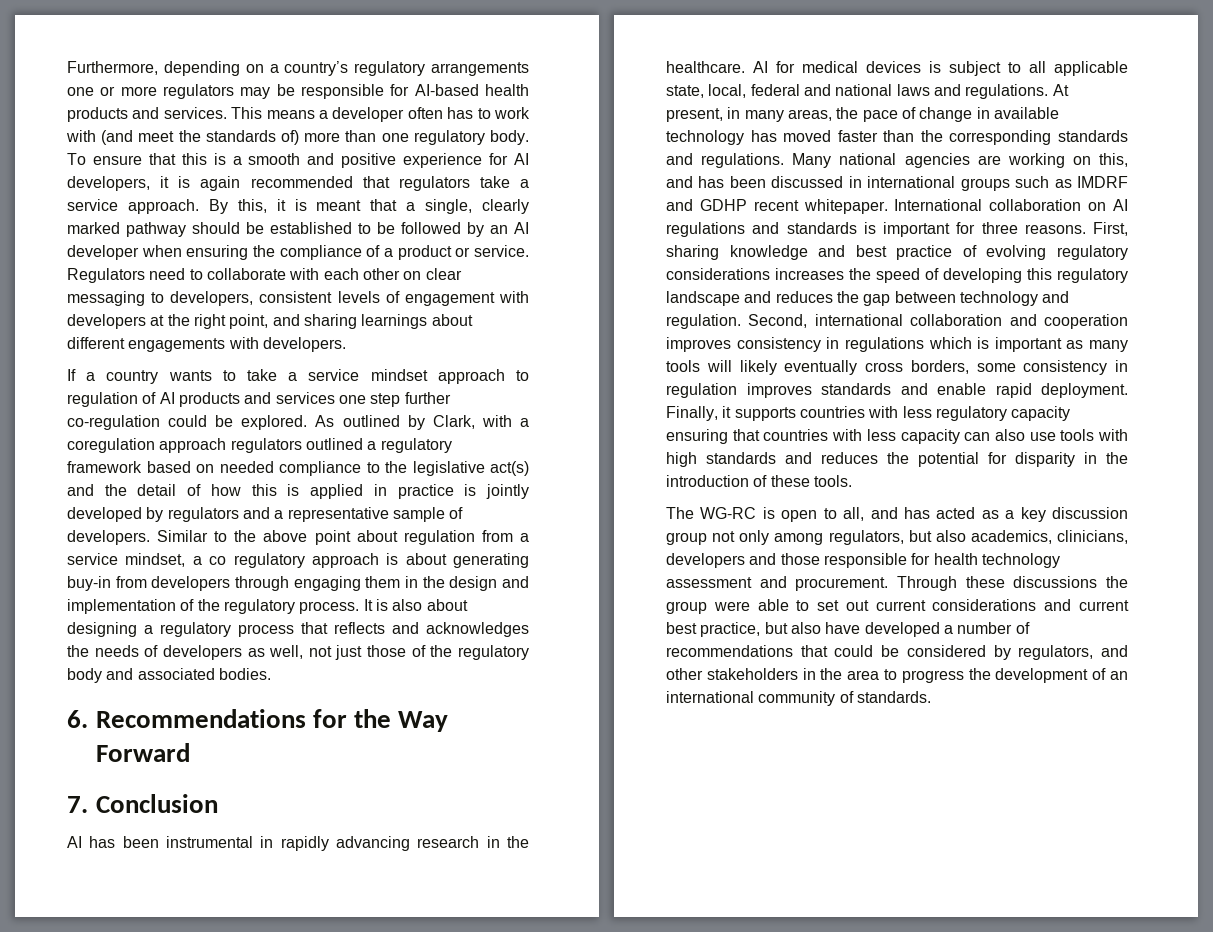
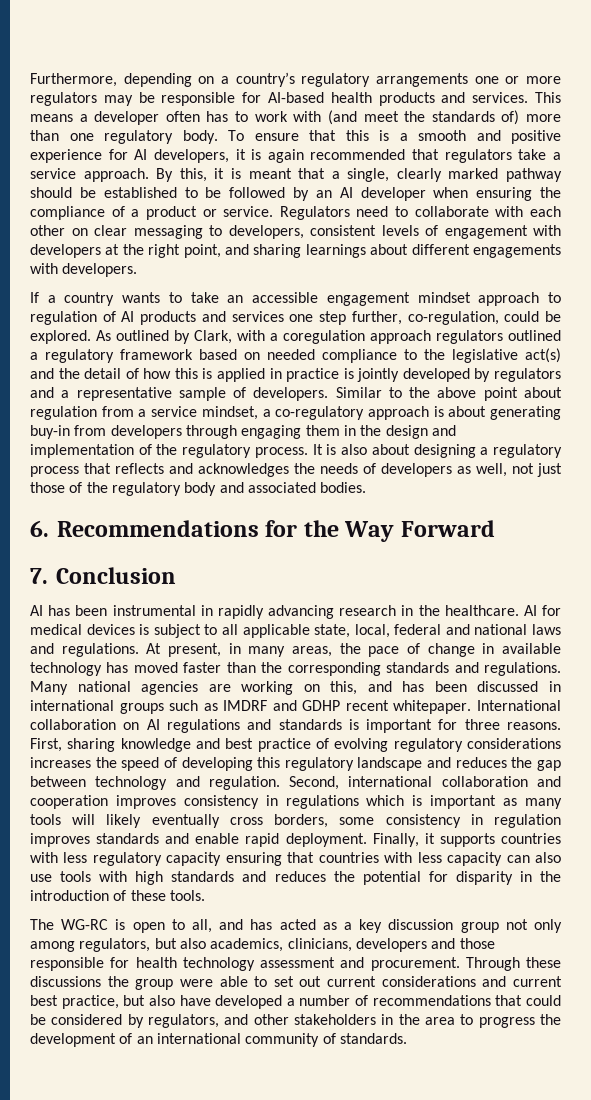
- If a country wants to take a service mindset approach to regulation of AI products and services one step further co-regulation could be explored.
+ If a country wants to take an accessible engagement mindset approach to regulation of AI products and services one step further, co-regulation, could be explored.
- Similar to the above point about regulation from a service mindset, a co regulatory approach is about generating buy-in from developers through engaging them in the design and implementation of the regulatory process.
+ Similar to the above point about regulation from a service mindset, a co-regulatory approach is about generating buy-in from developers through engaging them in the design and implementation of the regulatory process.

